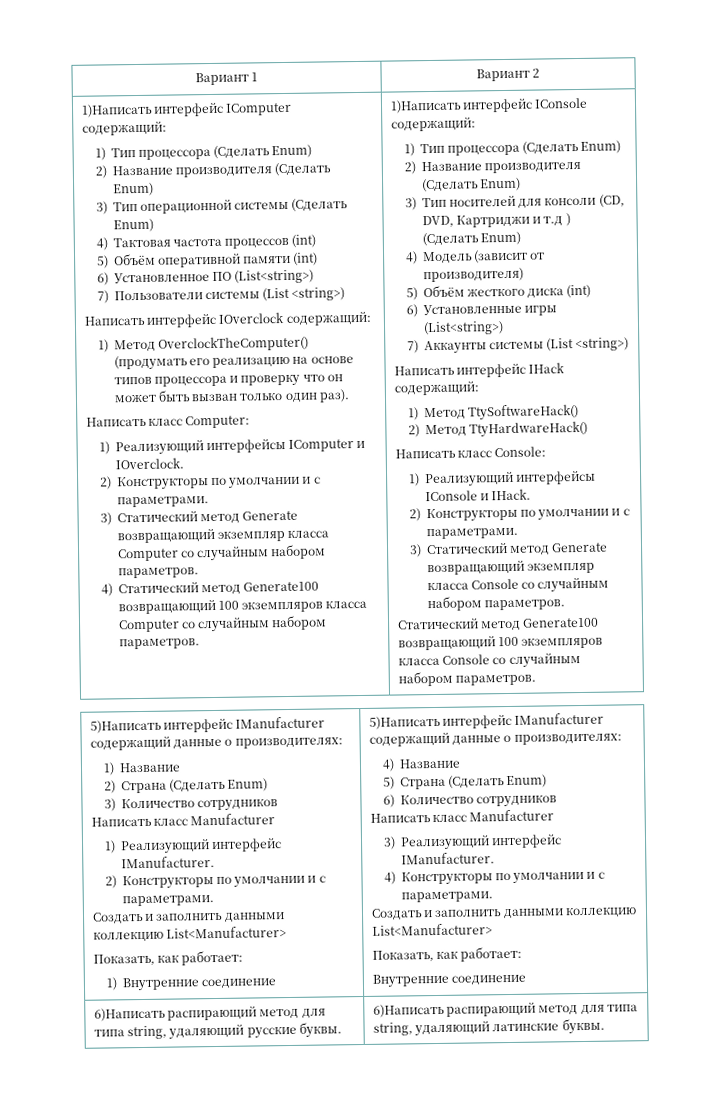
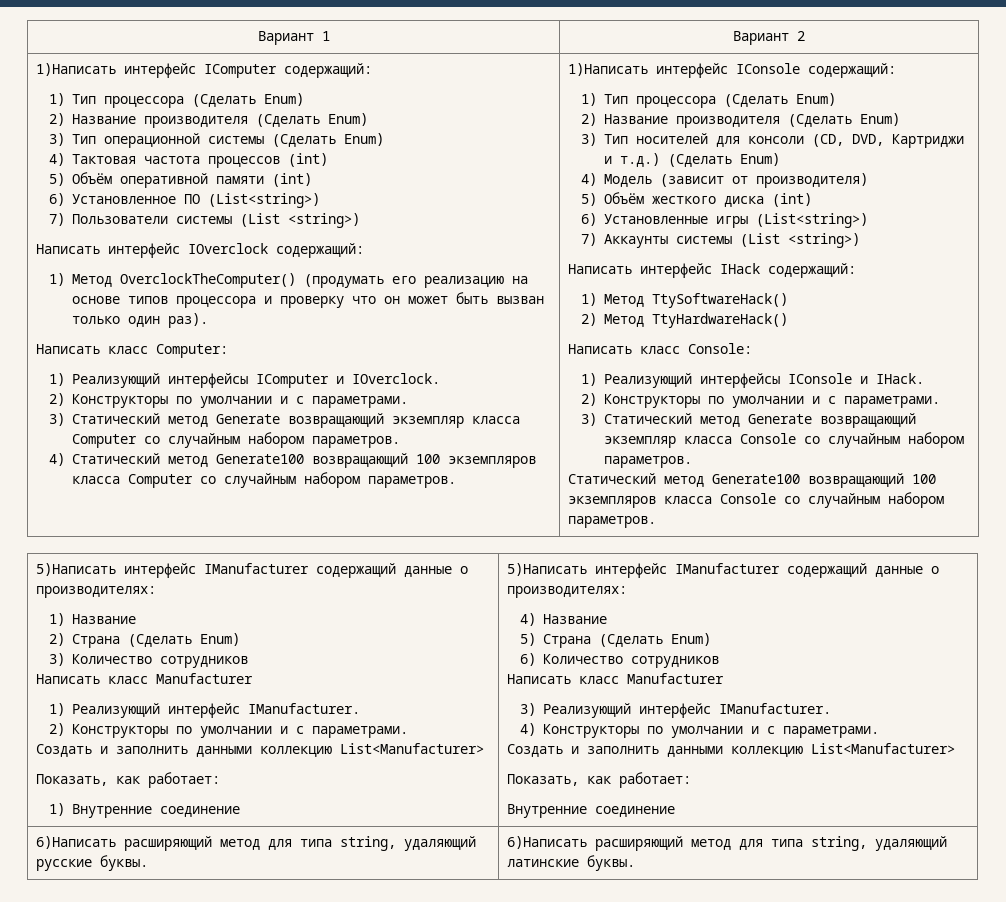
- 3) Тип носителей для консоли (CD, DVD, Картриджи и т.д ) (Сделать Enum)
+ 3) Тип носителей для консоли (CD, DVD, Картриджи и т.д.) (Сделать Enum)
- 6)Написать распирающий метод для типа string, удаляющий русские буквы. | 6)Написать распирающий метод для типа string, удаляющий латинские буквы.
+ 6)Написать расширяющий метод для типа string, удаляющий русские буквы. | 6)Написать расширяющий метод для типа string, удаляющий латинские буквы.

